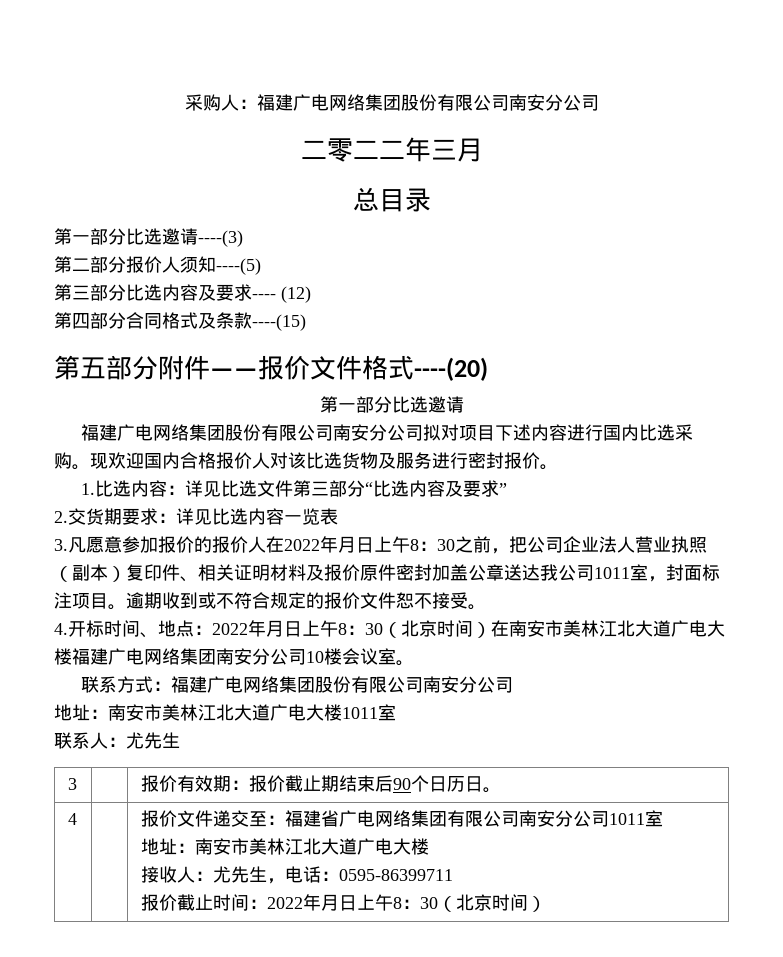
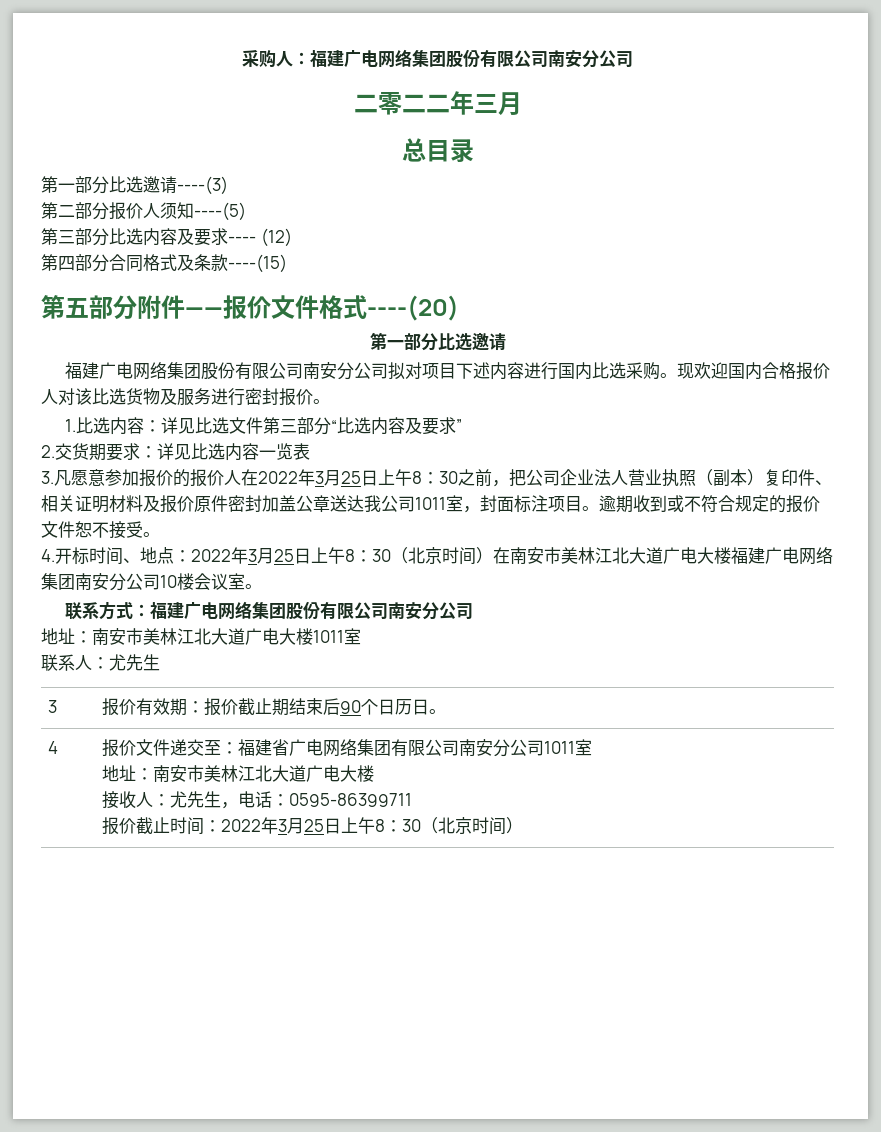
- 3.凡愿意参加报价的报价人在2022年月日上午8：30之前，把公司企业法人营业执照（副本）复印件、相关证明材料及报价原件密封加盖公章送达我公司1011室，封面标注项目。
+ 3.凡愿意参加报价的报价人在2022年3月25日上午8：30之前，把公司企业法人营业执照（副本）复印件、相关证明材料及报价原件密封加盖公章送达我公司1011室，封面标注项目。
- 4.开标时间、地点：2022年月日上午8：30（北京时间）在南安市美林江北大道广电大楼福建广电网络集团南安分公司10楼会议室。
+ 4.开标时间、地点：2022年3月25日上午8：30（北京时间）在南安市美林江北大道广电大楼福建广电网络集团南安分公司10楼会议室。
- 报价截止时间：2022年月日上午8：30（北京时间）
+ 报价截止时间：2022年3月25日上午8：30（北京时间）

